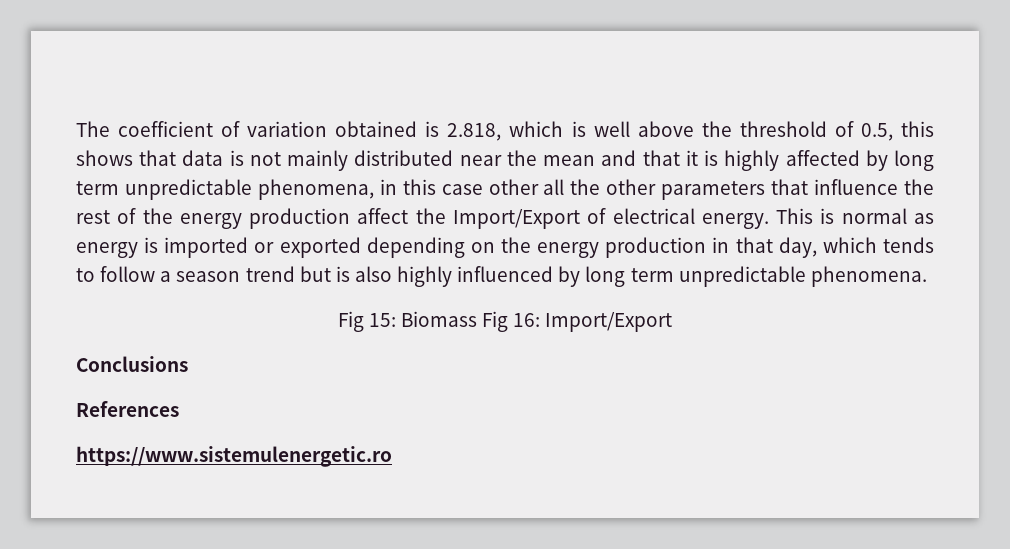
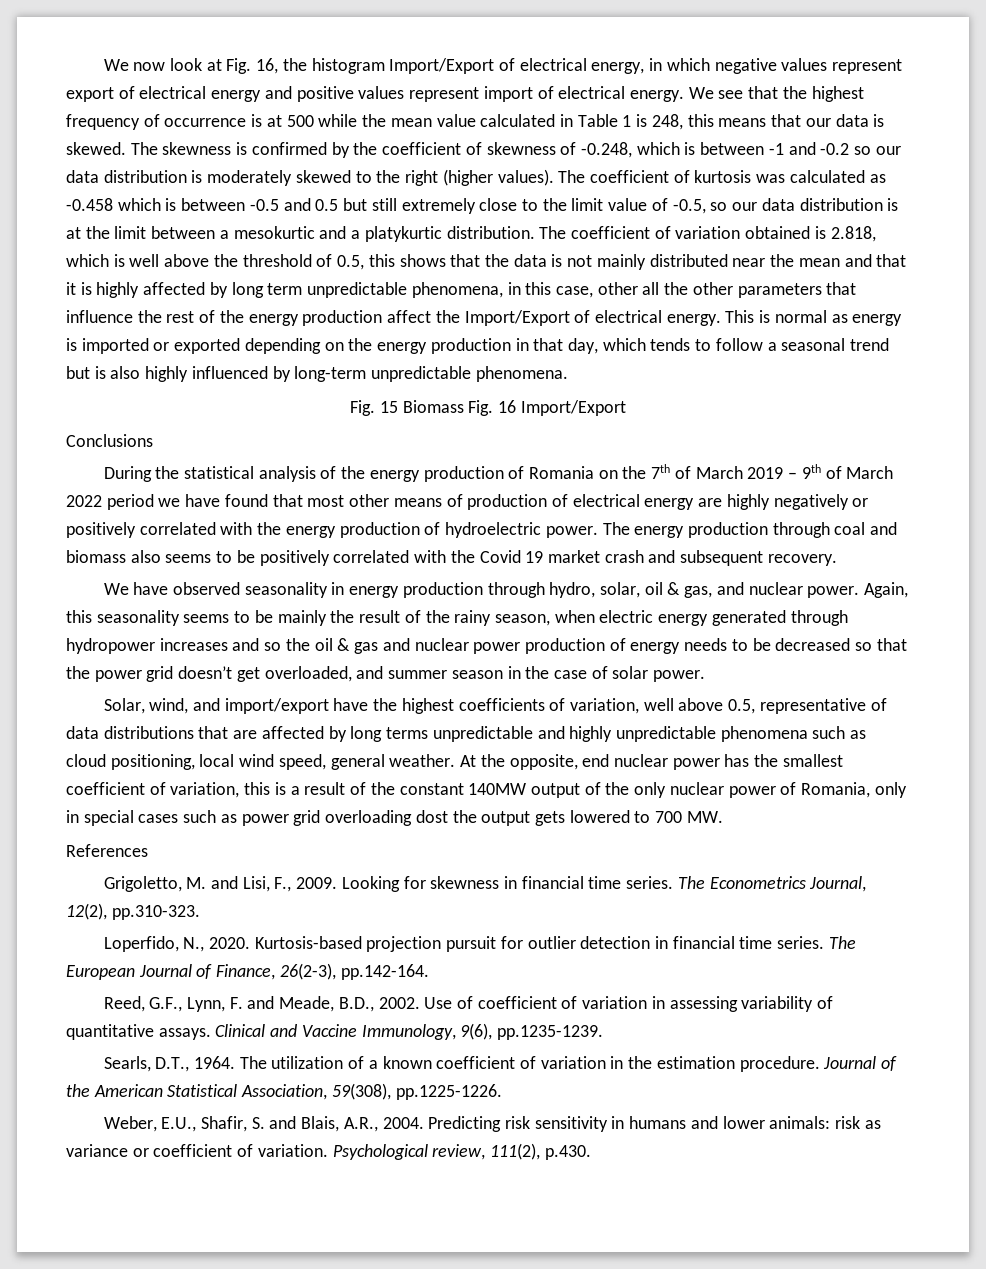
+ We now look at Fig. 16, the histogram Import/Export of electrical energy, in which negative values represent export of electrical energy and positive values represent import of electrical energy. We see that the highest frequency of occurrence is at 500 while the mean value calculated in Table 1 is 248, this means that our data is skewed. The skewness is confirmed by the coefficient of skewness of -0.248, which is between -1 and -0.2 so our data distribution is moderately skewed to the right (higher values). The coefficient of kurtosis was calculated as -0.458 which is between -0.5 and 0.5 but still extremely close to the limit value of -0.5, so our data distribution is at the limit between a mesokurtic and a platykurtic distribution.
- The coefficient of variation obtained is 2.818, which is well above the threshold of 0.5, this shows that data is not mainly distributed near the mean and that it is highly affected by long term unpredictable phenomena, in this case other all the other parameters that influence the rest of the energy production affect the Import/Export of electrical energy.
+ The coefficient of variation obtained is 2.818, which is well above the threshold of 0.5, this shows that the data is not mainly distributed near the mean and that it is highly affected by long term unpredictable phenomena, in this case, other all the other parameters that influence the rest of the energy production affect the Import/Export of electrical energy.
- This is normal as energy is imported or exported depending on the energy production in that day, which tends to follow a season trend but is also highly influenced by long term unpredictable phenomena.
+ This is normal as energy is imported or exported depending on the energy production in that day, which tends to follow a seasonal trend but is also highly influenced by long-term unpredictable phenomena.
- Fig 15: Biomass Fig 16: Import/Export
+ Fig. 15 Biomass Fig. 16 Import/Export
  Conclusions
+ During the statistical analysis of the energy production of Romania on the 7th of March 2019 – 9th of March 2022 period we have found that most other means of production of electrical energy are highly negatively or positively correlated with the energy production of hydroelectric power. The energy production through coal and biomass also seems to be positively correlated with the Covid 19 market crash and subsequent recovery.
+ We have observed seasonality in energy production through hydro, solar, oil & gas, and nuclear power. Again, this seasonality seems to be mainly the result of the rainy season, when electric energy generated through hydropower increases and so the oil & gas and nuclear power production of energy needs to be decreased so that the power grid doesn’t get overloaded, and summer season in the case of solar power.
+ Solar, wind, and import/export have the highest coefficients of variation, well above 0.5, representative of data distributions that are affected by long terms unpredictable and highly unpredictable phenomena such as cloud positioning, local wind speed, general weather. At the opposite, end nuclear power has the smallest coefficient of variation, this is a result of the constant 140MW output of the only nuclear power of Romania, only in special cases such as power grid overloading dost the output gets lowered to 700 MW.
  References
- https://www.sistemulenergetic.ro
+ Grigoletto, M. and Lisi, F., 2009. Looking for skewness in financial time series. The Econometrics Journal, 12(2), pp.310-323.
+ Loperfido, N., 2020. Kurtosis-based projection pursuit for outlier detection in financial time series. The European Journal of Finance, 26(2-3), pp.142-164.
+ Reed, G.F., Lynn, F. and Meade, B.D., 2002. Use of coefficient of variation in assessing variability of quantitative assays. Clinical and Vaccine Immunology, 9(6), pp.1235-1239.
+ Searls, D.T., 1964. The utilization of a known coefficient of variation in the estimation procedure. Journal of the American Statistical Association, 59(308), pp.1225-1226.
+ Weber, E.U., Shafir, S. and Blais, A.R., 2004. Predicting risk sensitivity in humans and lower animals: risk as variance or coefficient of variation. Psychological review, 111(2), p.430.

